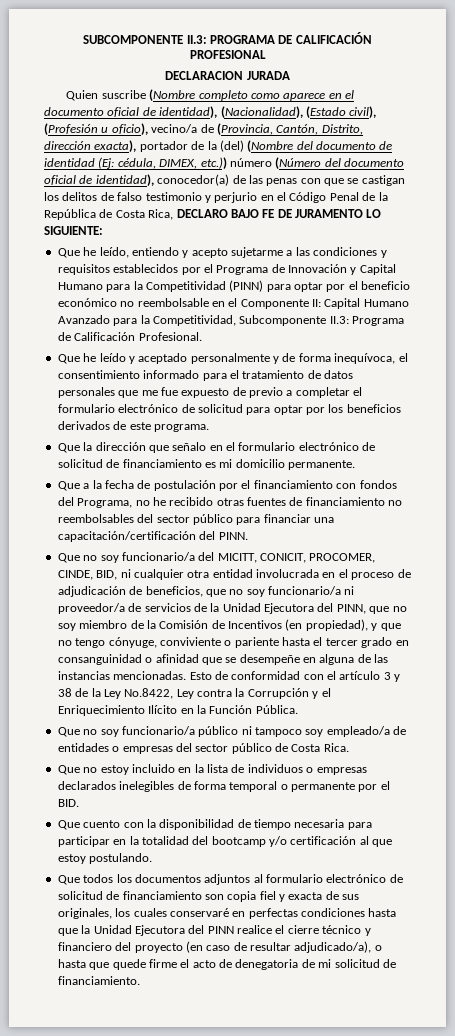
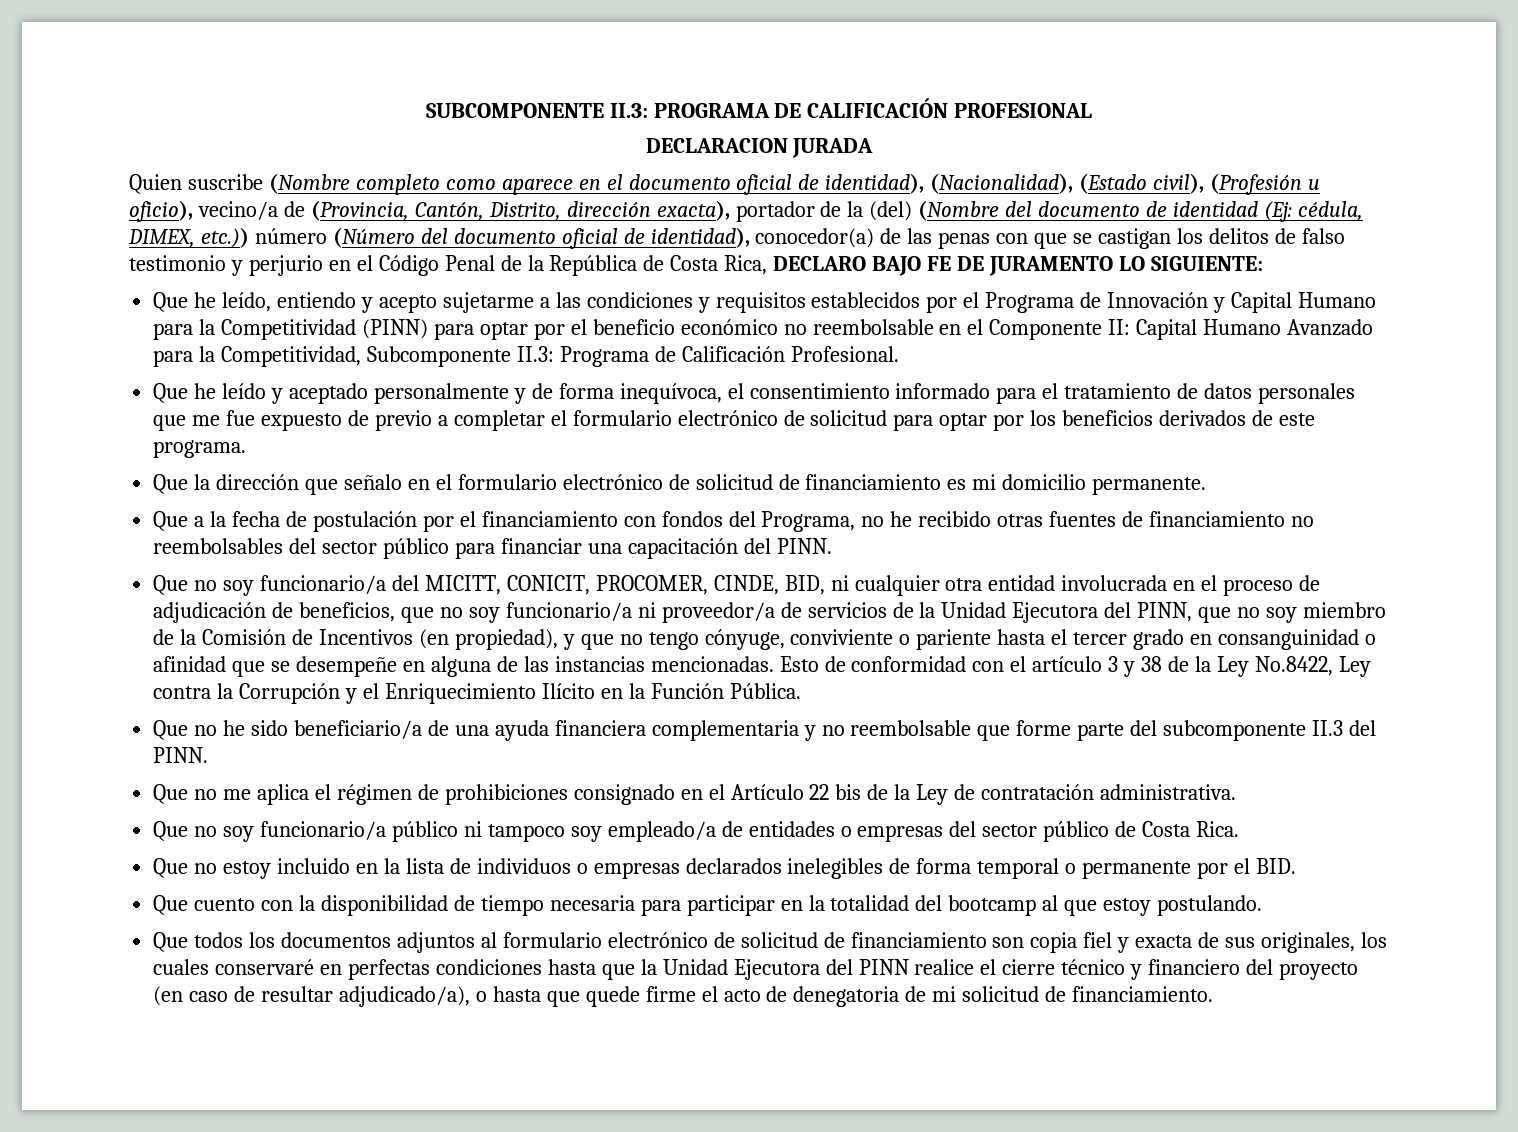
- Que a la fecha de postulación por el financiamiento con fondos del Programa, no he recibido otras fuentes de financiamiento no reembolsables del sector público para financiar una capacitación/certificación del PINN.
+ Que a la fecha de postulación por el financiamiento con fondos del Programa, no he recibido otras fuentes de financiamiento no reembolsables del sector público para financiar una capacitación del PINN.
+ Que no he sido beneficiario/a de una ayuda financiera complementaria y no reembolsable que forme parte del subcomponente II.3 del PINN.
+ Que no me aplica el régimen de prohibiciones consignado en el Artículo 22 bis de la Ley de contratación administrativa.
- Que cuento con la disponibilidad de tiempo necesaria para participar en la totalidad del bootcamp y/o certificación al que estoy postulando.
+ Que cuento con la disponibilidad de tiempo necesaria para participar en la totalidad del bootcamp al que estoy postulando.

